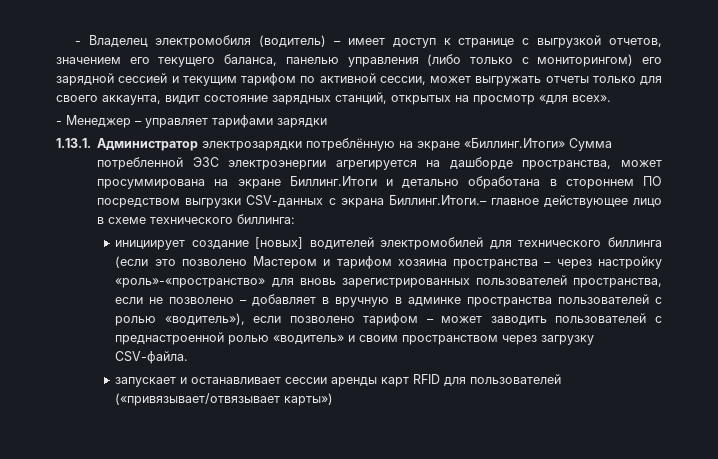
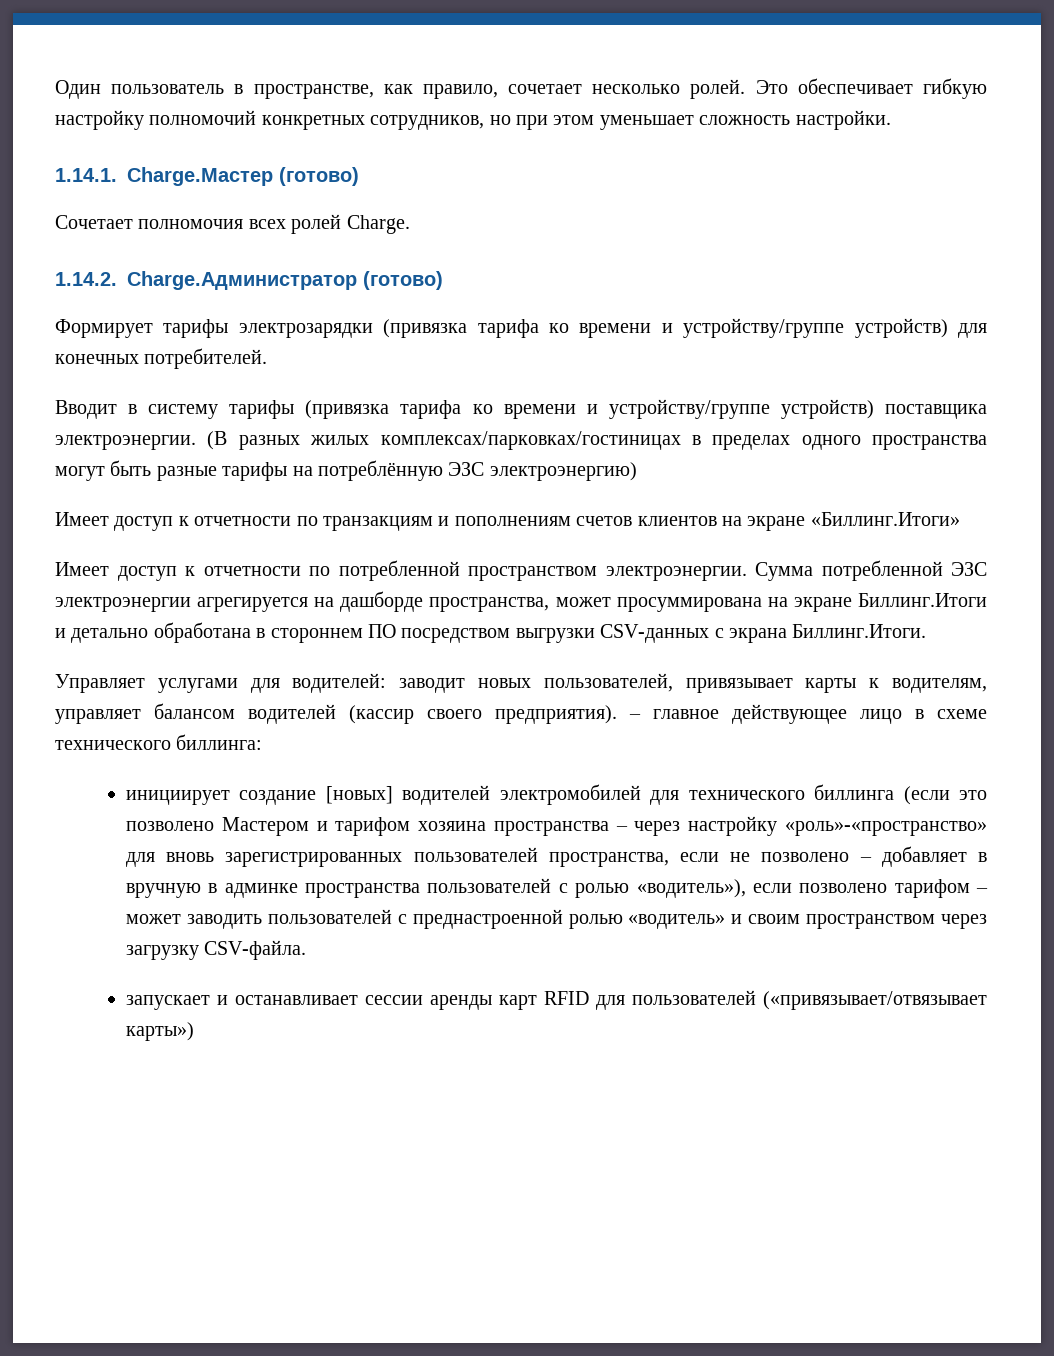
- - Владелец электромобиля (водитель) – имеет доступ к странице с выгрузкой отчетов, значением его текущего баланса, панелью управления (либо только с мониторингом) его зарядной сессией и текущим тарифом по активной сессии, может выгружать отчеты только для своего аккаунта, видит состояние зарядных станций, открытых на просмотр «для всех».
- - Менеджер – управляет тарифами зарядки
- 1.13.1. Администратор электрозарядки потреблённую на экране «Биллинг.Итоги» Сумма потребленной ЭЗС электроэнергии агрегируется на дашборде пространства, может просуммирована на экране Биллинг.Итоги и детально обработана в стороннем ПО посредством выгрузки CSV-данных с экрана Биллинг.Итоги.– главное действующее лицо в схеме технического биллинга:
+ Один пользователь в пространстве, как правило, сочетает несколько ролей. Это обеспечивает гибкую настройку полномочий конкретных сотрудников, но при этом уменьшает сложность настройки.
+ 1.14.1. Charge.Мастер (готово)
+ Сочетает полномочия всех ролей Charge.
+ 1.14.2. Charge.Администратор (готово)
+ Формирует тарифы электрозарядки (привязка тарифа ко времени и устройству/группе устройств) для конечных потребителей.
+ Вводит в систему тарифы (привязка тарифа ко времени и устройству/группе устройств) поставщика электроэнергии. (В разных жилых комплексах/парковках/гостиницах в пределах одного пространства могут быть разные тарифы на потреблённую ЭЗС электроэнергию)
+ Имеет доступ к отчетности по транзакциям и пополнениям счетов клиентов на экране «Биллинг.Итоги»
+ Имеет доступ к отчетности по потребленной пространством электроэнергии. Сумма потребленной ЭЗС электроэнергии агрегируется на дашборде пространства, может просуммирована на экране Биллинг.Итоги и детально обработана в стороннем ПО посредством выгрузки CSV-данных с экрана Биллинг.Итоги.
+ Управляет услугами для водителей: заводит новых пользователей, привязывает карты к водителям, управляет балансом водителей (кассир своего предприятия). – главное действующее лицо в схеме технического биллинга:

